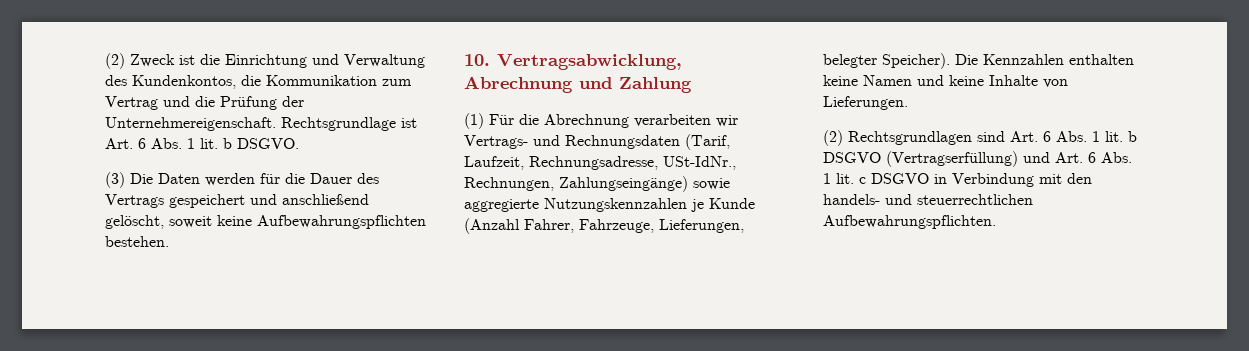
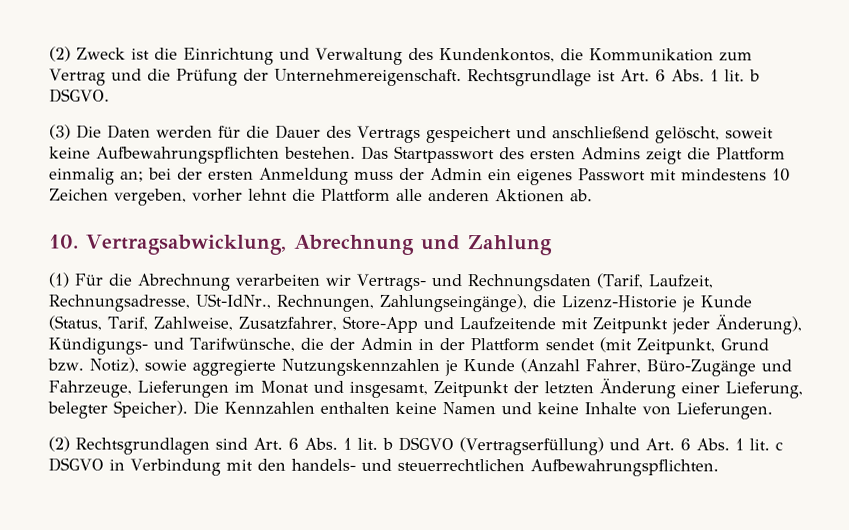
+ Das Startpasswort des ersten Admins zeigt die Plattform einmalig an; bei der ersten Anmeldung muss der Admin ein eigenes Passwort mit mindestens 10 Zeichen vergeben, vorher lehnt die Plattform alle anderen Aktionen ab.
- (1) Für die Abrechnung verarbeiten wir Vertrags- und Rechnungsdaten (Tarif, Laufzeit, Rechnungsadresse, USt-IdNr., Rechnungen, Zahlungseingänge) sowie aggregierte Nutzungskennzahlen je Kunde (Anzahl Fahrer, Fahrzeuge, Lieferungen, belegter Speicher).
+ (1) Für die Abrechnung verarbeiten wir Vertrags- und Rechnungsdaten (Tarif, Laufzeit, Rechnungsadresse, USt-IdNr., Rechnungen, Zahlungseingänge), die Lizenz-Historie je Kunde (Status, Tarif, Zahlweise, Zusatzfahrer, Store-App und Laufzeitende mit Zeitpunkt jeder Änderung), Kündigungs- und Tarifwünsche, die der Admin in der Plattform sendet (mit Zeitpunkt, Grund bzw. Notiz), sowie aggregierte Nutzungskennzahlen je Kunde (Anzahl Fahrer, Büro-Zugänge und Fahrzeuge, Lieferungen im Monat und insgesamt, Zeitpunkt der letzten Änderung einer Lieferung, belegter Speicher).

